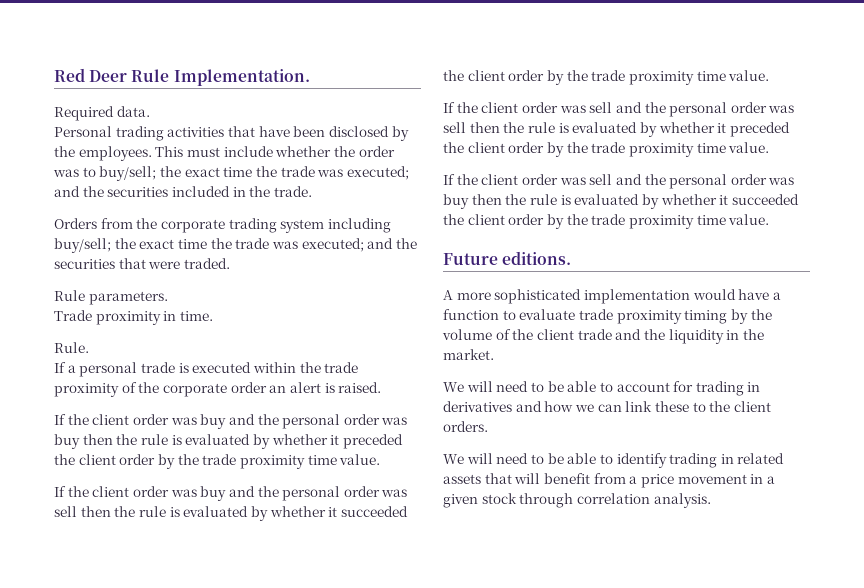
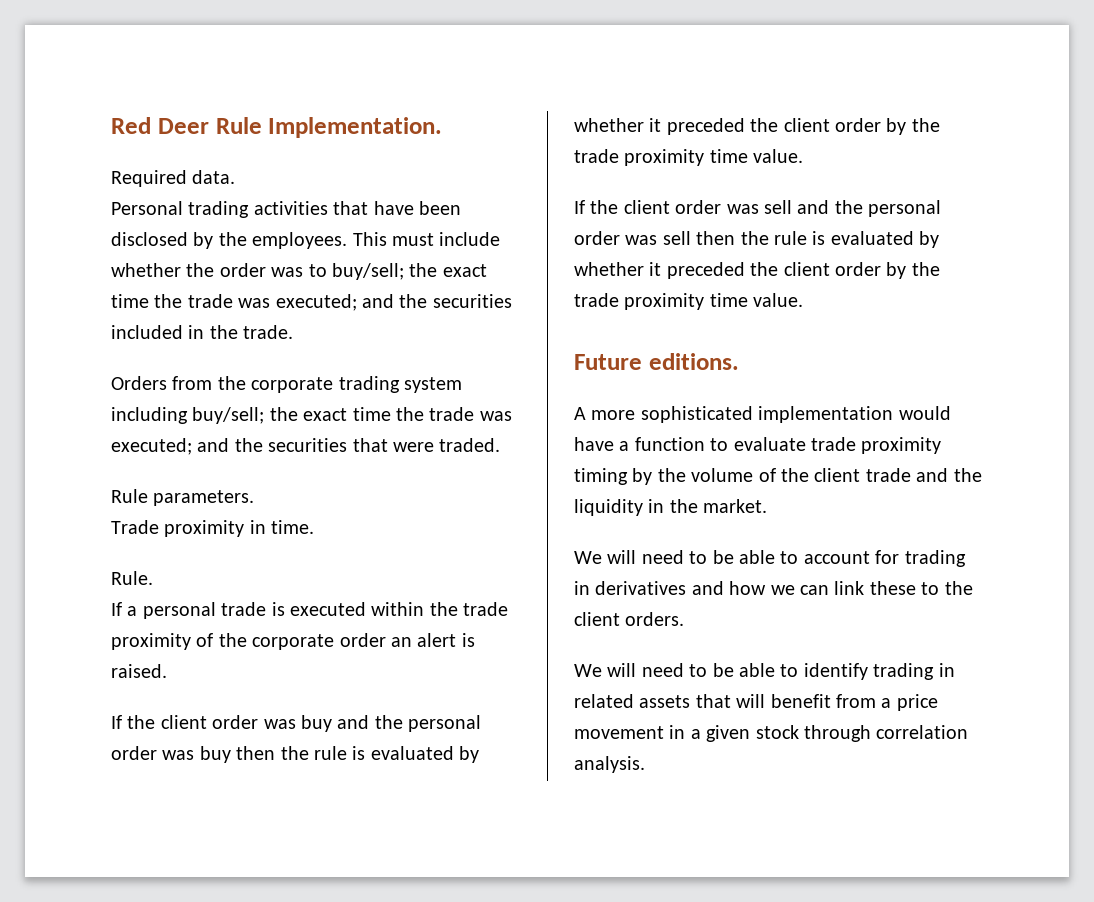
- If the client order was buy and the personal order was sell then the rule is evaluated by whether it succeeded the client order by the trade proximity time value.
- If the client order was sell and the personal order was buy then the rule is evaluated by whether it succeeded the client order by the trade proximity time value.

